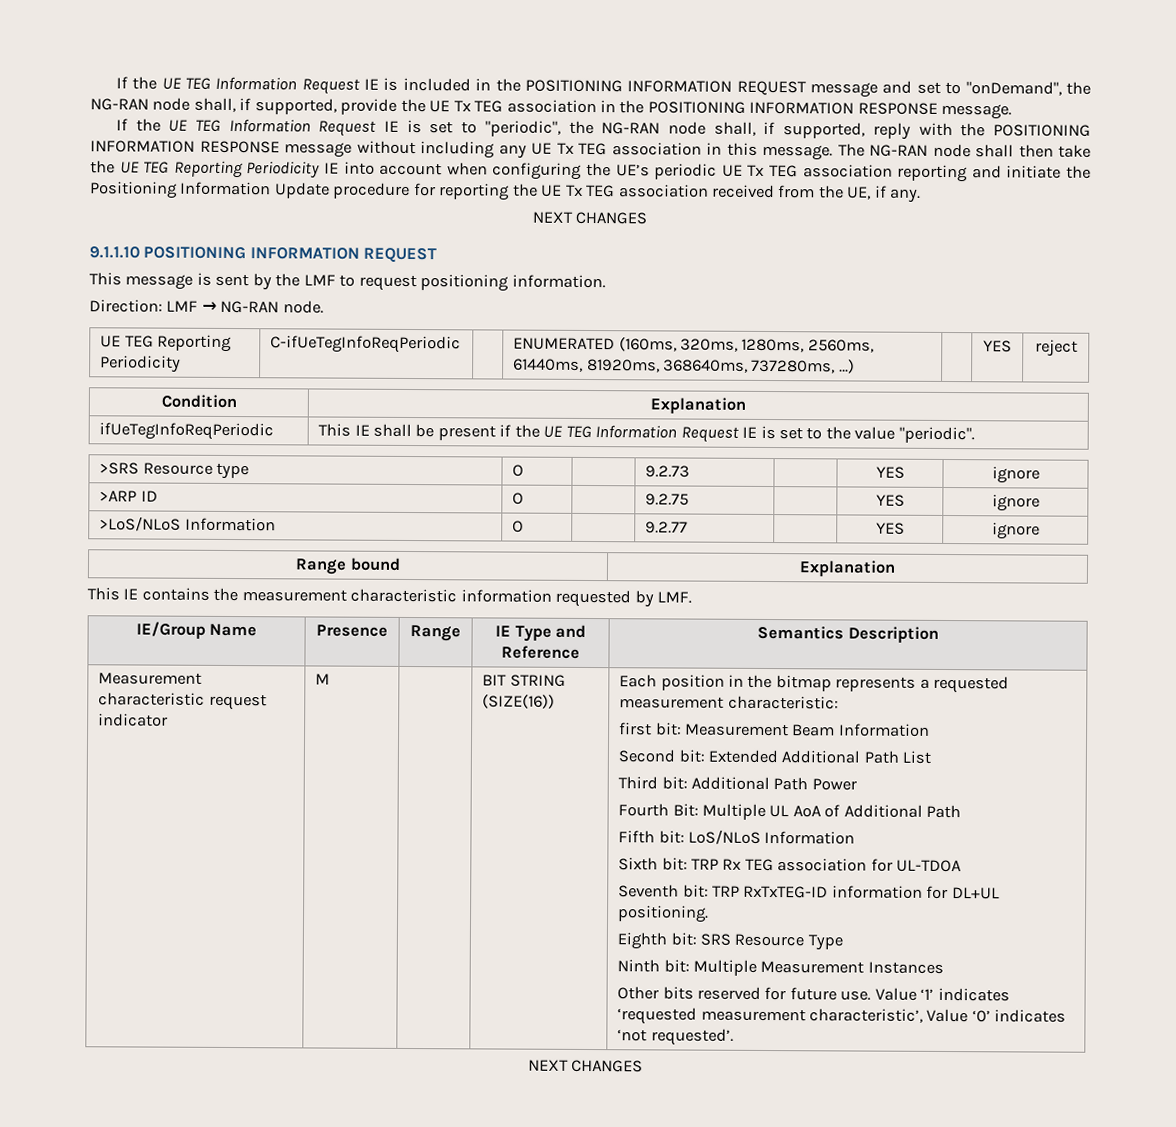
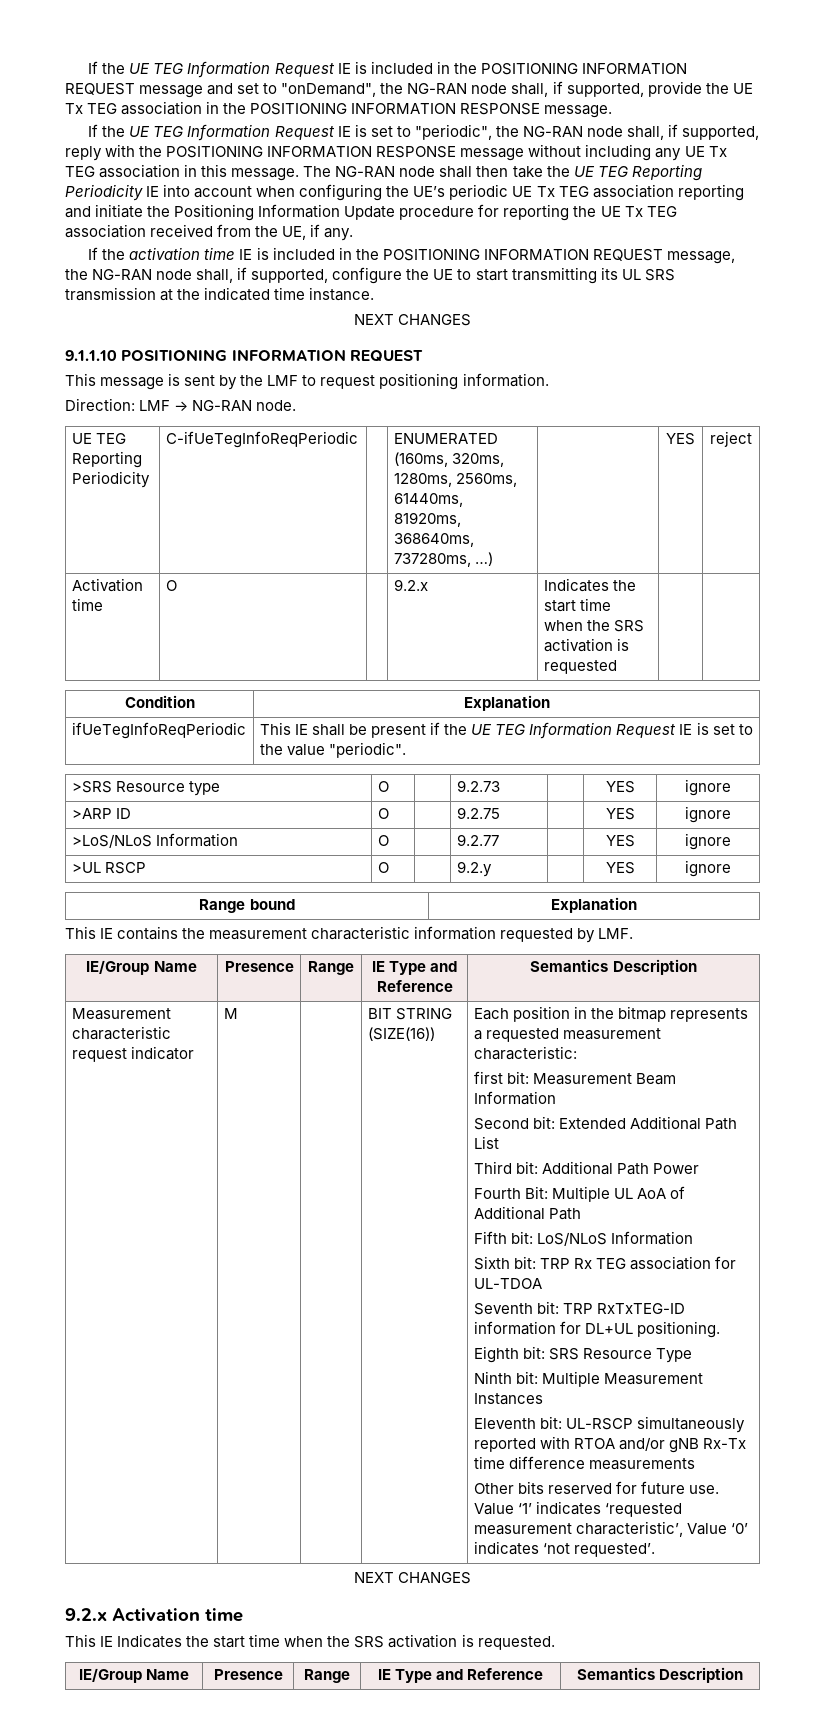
+ If the activation time IE is included in the POSITIONING INFORMATION REQUEST message, the NG-RAN node shall, if supported, configure the UE to start transmitting its UL SRS transmission at the indicated time instance.
+ Activation time | O | | 9.2.x | Indicates the start time when the SRS activation is requested | |
+ >UL RSCP | O | | 9.2.y | | YES | ignore
+ Eleventh bit: UL-RSCP simultaneously reported with RTOA and/or gNB Rx-Tx time difference measurements
+ 9.2.x Activation time
+ This IE Indicates the start time when the SRS activation is requested.
+ IE/Group Name | Presence | Range | IE Type and Reference | Semantics Description

